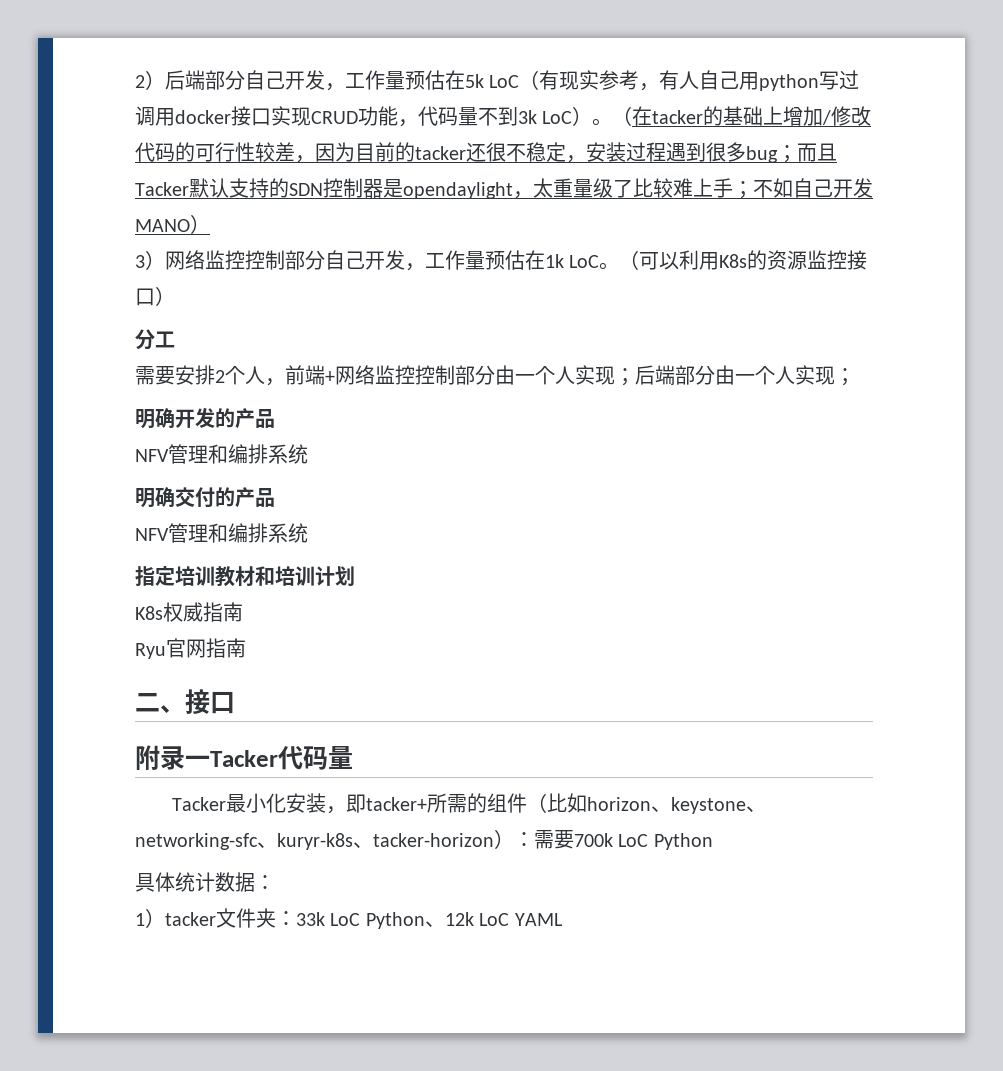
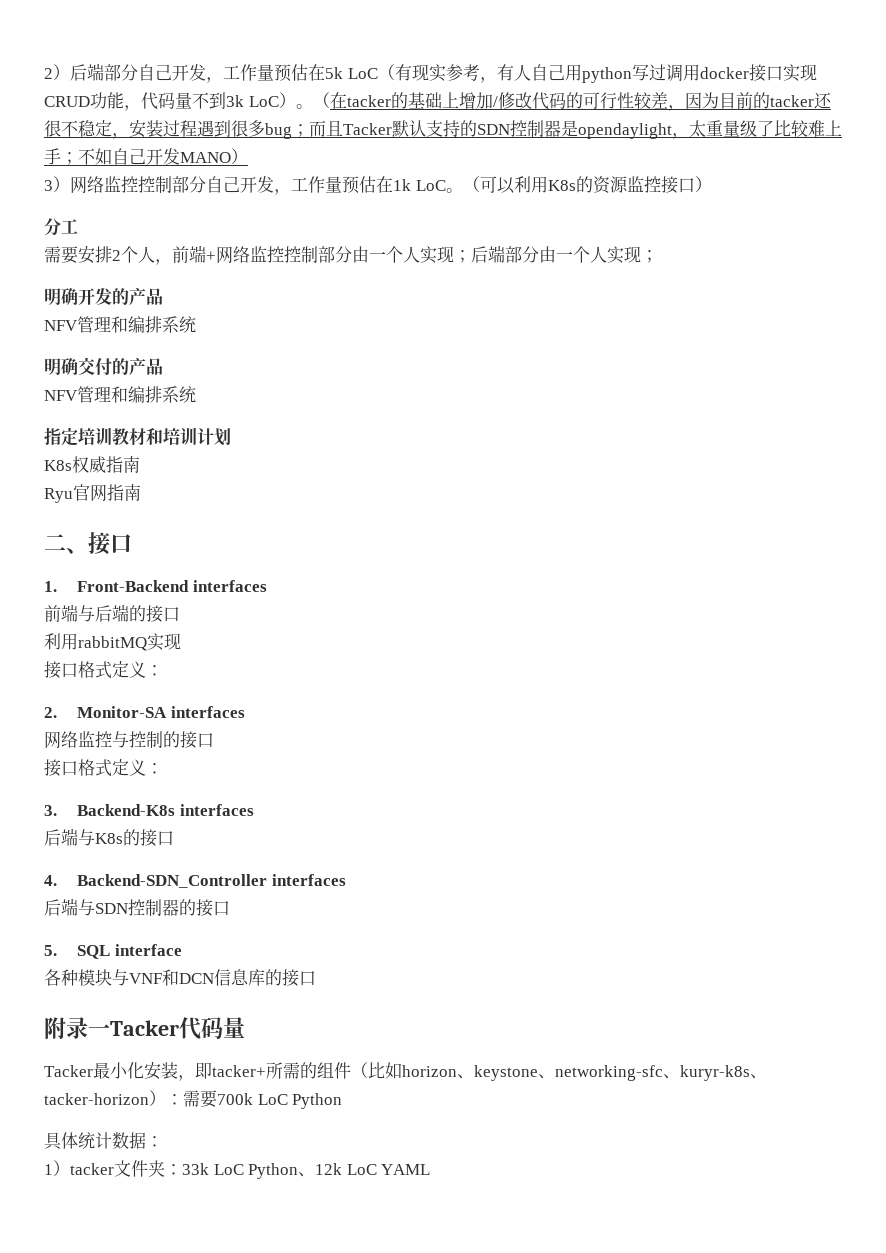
+ 1. Front-Backend interfaces
+ 前端与后端的接口
+ 利用rabbitMQ实现
+ 接口格式定义：
+ 2. Monitor-SA interfaces
+ 网络监控与控制的接口
+ 接口格式定义：
+ 3. Backend-K8s interfaces
+ 后端与K8s的接口
+ 4. Backend-SDN_Controller interfaces
+ 后端与SDN控制器的接口
+ 5. SQL interface
+ 各种模块与VNF和DCN信息库的接口

